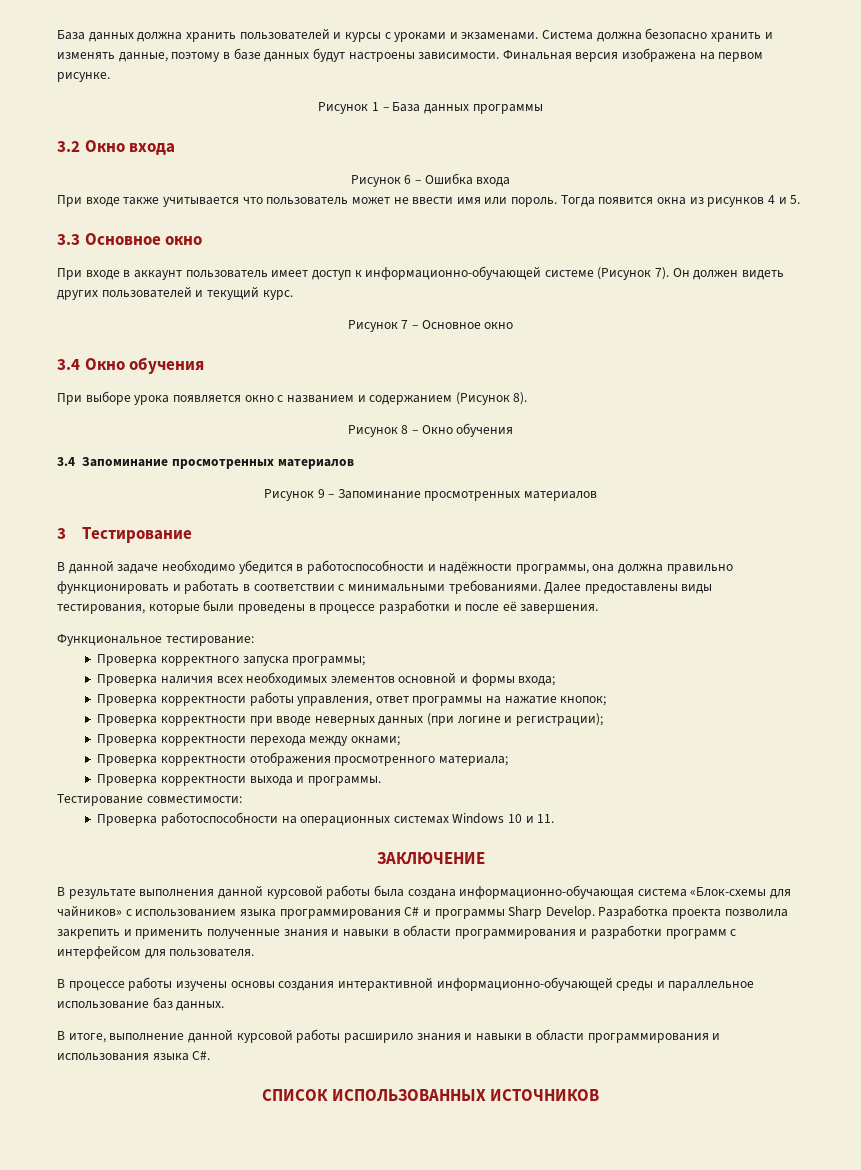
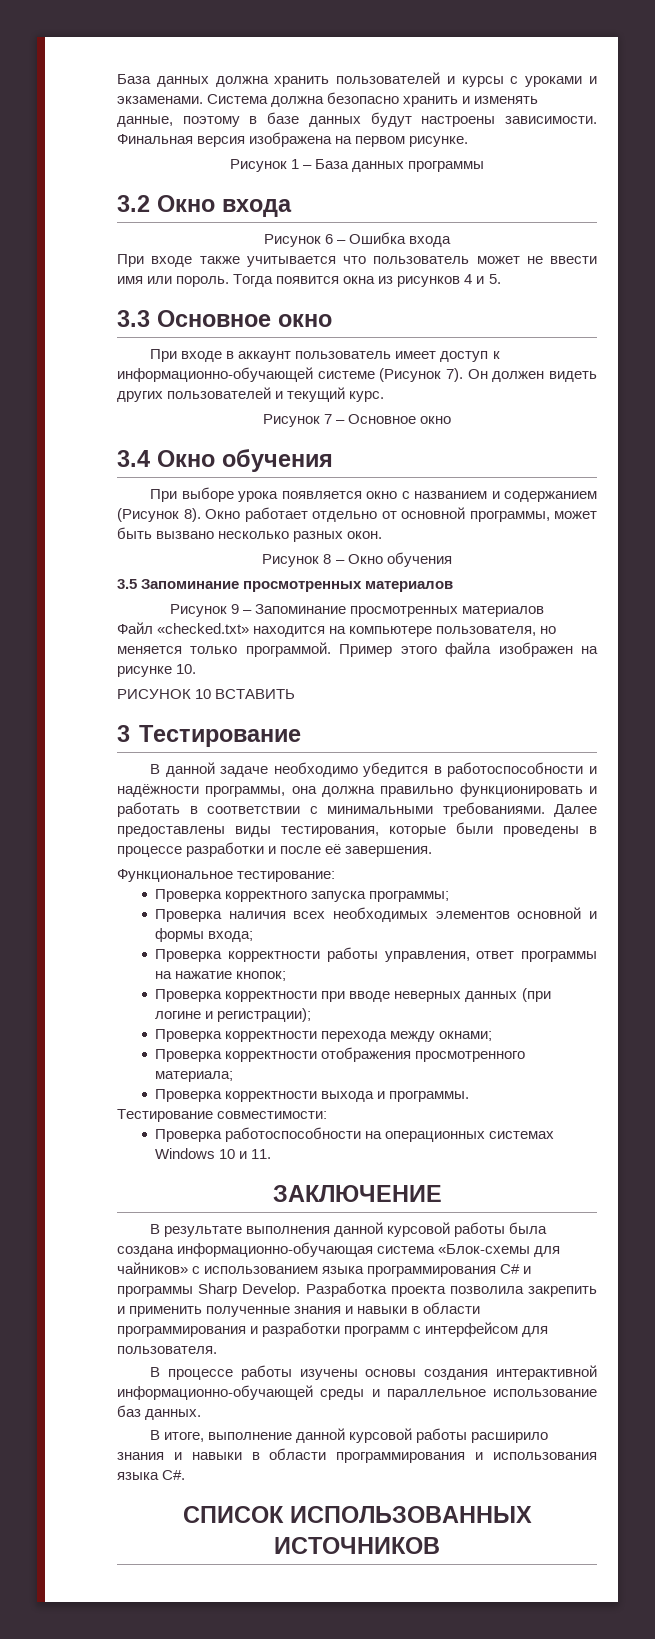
+ Окно работает отдельно от основной программы, может быть вызвано несколько разных окон.
- 3.4 Запоминание просмотренных материалов
+ 3.5 Запоминание просмотренных материалов
+ Файл «checked.txt» находится на компьютере пользователя, но меняется только программой. Пример этого файла изображен на рисунке 10.
+ РИСУНОК 10 ВСТАВИТЬ

